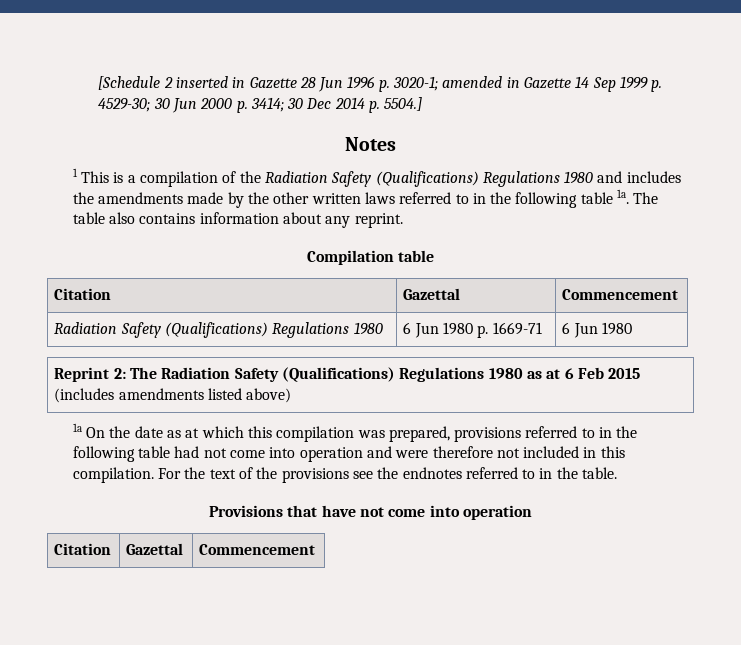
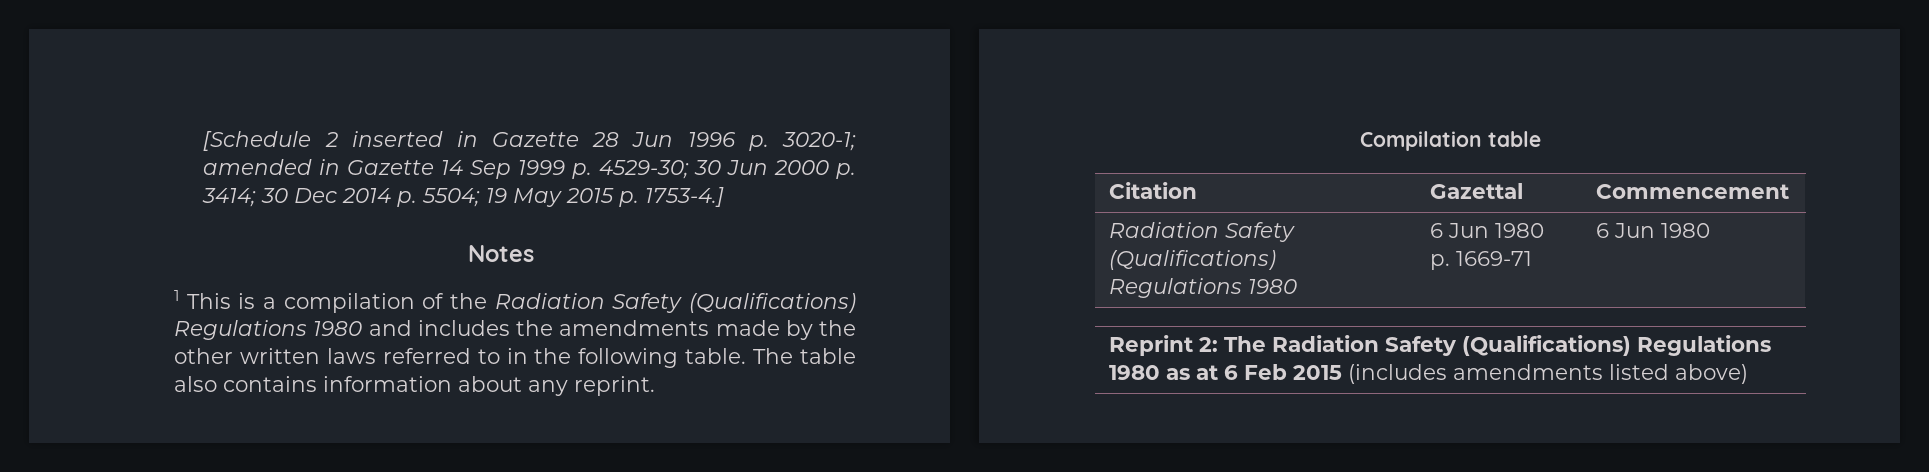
- [Schedule 2 inserted in Gazette 28 Jun 1996 p. 3020-1; amended in Gazette 14 Sep 1999 p. 4529-30; 30 Jun 2000 p. 3414; 30 Dec 2014 p. 5504.]
+ [Schedule 2 inserted in Gazette 28 Jun 1996 p. 3020-1; amended in Gazette 14 Sep 1999 p. 4529-30; 30 Jun 2000 p. 3414; 30 Dec 2014 p. 5504; 19 May 2015 p. 1753-4.]
- 1 This is a compilation of the Radiation Safety (Qualifications) Regulations 1980 and includes the amendments made by the other written laws referred to in the following table 1a.
+ 1 This is a compilation of the Radiation Safety (Qualifications) Regulations 1980 and includes the amendments made by the other written laws referred to in the following table.
- 1a On the date as at which this compilation was prepared, provisions referred to in the following table had not come into operation and were therefore not included in this compilation. For the text of the provisions see the endnotes referred to in the table.
- Provisions that have not come into operation
- Citation | Gazettal | Commencement

